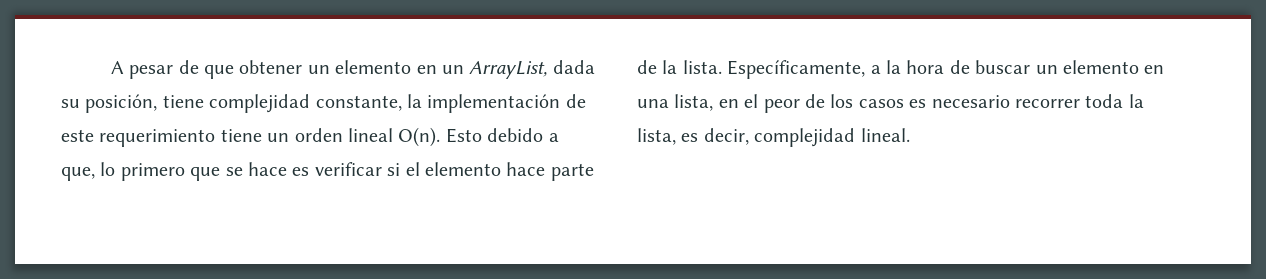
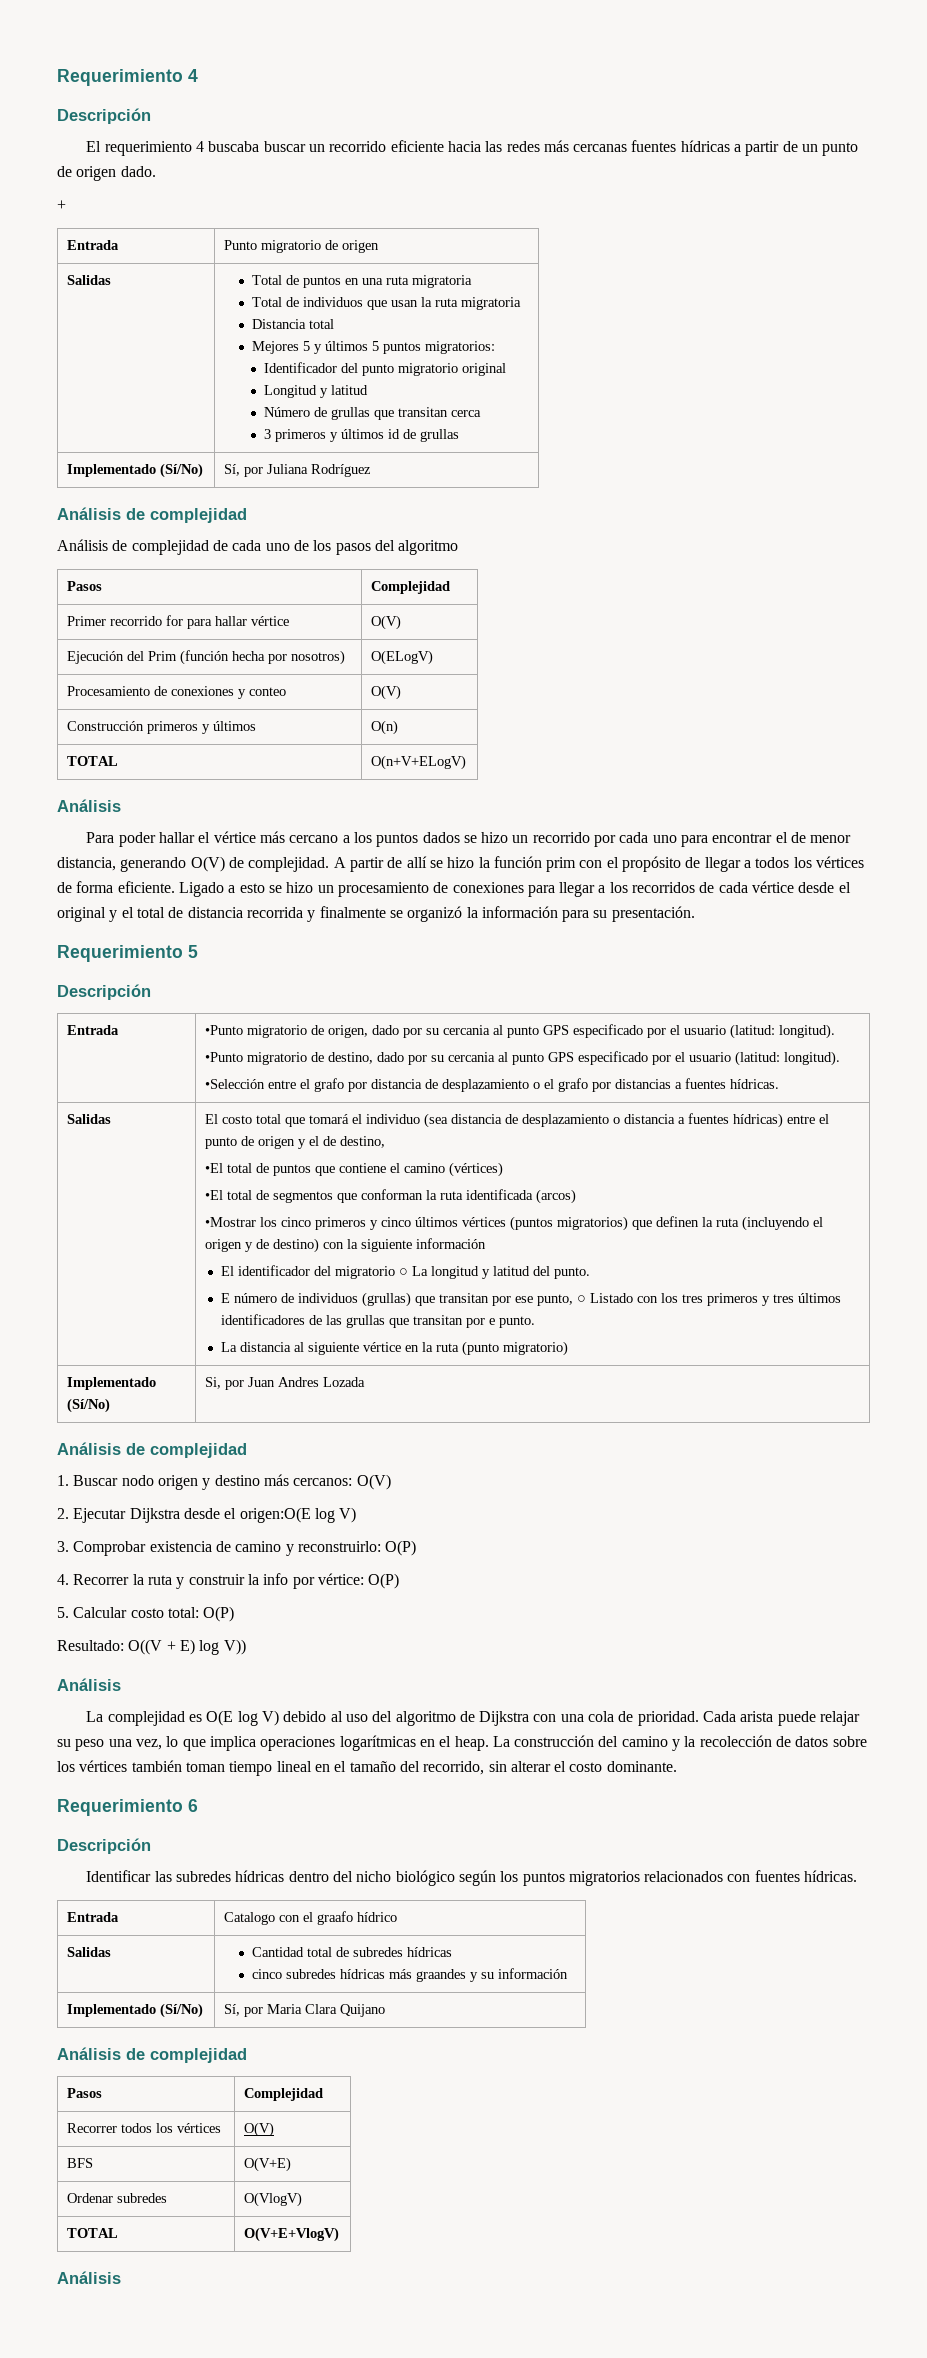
- A pesar de que obtener un elemento en un ArrayList, dada su posición, tiene complejidad constante, la implementación de este requerimiento tiene un orden lineal O(n). Esto debido a que, lo primero que se hace es verificar si el elemento hace parte de la lista. Específicamente, a la hora de buscar un elemento en una lista, en el peor de los casos es necesario recorrer toda la lista, es decir, complejidad lineal.
+ Requerimiento 4
+ Descripción
+ El requerimiento 4 buscaba buscar un recorrido eficiente hacia las redes más cercanas fuentes hídricas a partir de un punto de origen dado.
+ +
+ Entrada | Punto migratorio de origen
+ Salidas | Total de puntos en una ruta migratoria
+ Total de individuos que usan la ruta migratoria
+ Distancia total
+ Mejores 5 y últimos 5 puntos migratorios:
+ Identificador del punto migratorio original
+ Longitud y latitud
+ Número de grullas que transitan cerca
+ 3 primeros y últimos id de grullas
+ Implementado (Sí/No) | Sí, por Juliana Rodríguez
+ Análisis de complejidad
+ Análisis de complejidad de cada uno de los pasos del algoritmo
+ Pasos | Complejidad
+ Primer recorrido for para hallar vértice | O(V)
+ Ejecución del Prim (función hecha por nosotros) | O(ELogV)
+ Procesamiento de conexiones y conteo | O(V)
+ Construcción primeros y últimos | O(n)
+ TOTAL | O(n+V+ELogV)
+ Análisis
+ Para poder hallar el vértice más cercano a los puntos dados se hizo un recorrido por cada uno para encontrar el de menor distancia, generando O(V) de complejidad. A partir de allí se hizo la función prim con el propósito de llegar a todos los vértices de forma eficiente. Ligado a esto se hizo un procesamiento de conexiones para llegar a los recorridos de cada vértice desde el original y el total de distancia recorrida y finalmente se organizó la información para su presentación.
+ Requerimiento 5
+ Descripción
+ Entrada | •Punto migratorio de origen, dado por su cercania al punto GPS especificado por el usuario (latitud: longitud).
+ •Punto migratorio de destino, dado por su cercania al punto GPS especificado por el usuario (latitud: longitud).
+ •Selección entre el grafo por distancia de desplazamiento o el grafo por distancias a fuentes hídricas.
+ Salidas | El costo total que tomará el individuo (sea distancia de desplazamiento o distancia a fuentes hídricas) entre el punto de origen y el de destino,
+ •El total de puntos que contiene el camino (vértices)
+ •El total de segmentos que conforman la ruta identificada (arcos)
+ •Mostrar los cinco primeros y cinco últimos vértices (puntos migratorios) que definen la ruta (incluyendo el origen y de destino) con la siguiente información
+ El identificador del migratorio ○ La longitud y latitud del punto.
+ E número de individuos (grullas) que transitan por ese punto, ○ Listado con los tres primeros y tres últimos identificadores de las grullas que transitan por e punto.
+ La distancia al siguiente vértice en la ruta (punto migratorio)
+ Implementado (Sí/No) | Si, por Juan Andres Lozada
+ Análisis de complejidad
+ 1. Buscar nodo origen y destino más cercanos: O(V)
+ 2. Ejecutar Dijkstra desde el origen:O(E log V)
+ 3. Comprobar existencia de camino y reconstruirlo: O(P)
+ 4. Recorrer la ruta y construir la info por vértice: O(P)
+ 5. Calcular costo total: O(P)
+ Resultado: O((V + E) log V))
+ Análisis
+ La complejidad es O(E log V) debido al uso del algoritmo de Dijkstra con una cola de prioridad. Cada arista puede relajar su peso una vez, lo que implica operaciones logarítmicas en el heap. La construcción del camino y la recolección de datos sobre los vértices también toman tiempo lineal en el tamaño del recorrido, sin alterar el costo dominante.
+ Requerimiento 6
+ Descripción
+ Identificar las subredes hídricas dentro del nicho biológico según los puntos migratorios relacionados con fuentes hídricas.
+ Entrada | Catalogo con el graafo hídrico
+ Salidas | Cantidad total de subredes hídricas
+ cinco subredes hídricas más graandes y su información
+ Implementado (Sí/No) | Sí, por Maria Clara Quijano
+ Análisis de complejidad
+ Pasos | Complejidad
+ Recorrer todos los vértices | O(V)
+ BFS | O(V+E)
+ Ordenar subredes | O(VlogV)
+ TOTAL | O(V+E+VlogV)
+ Análisis

